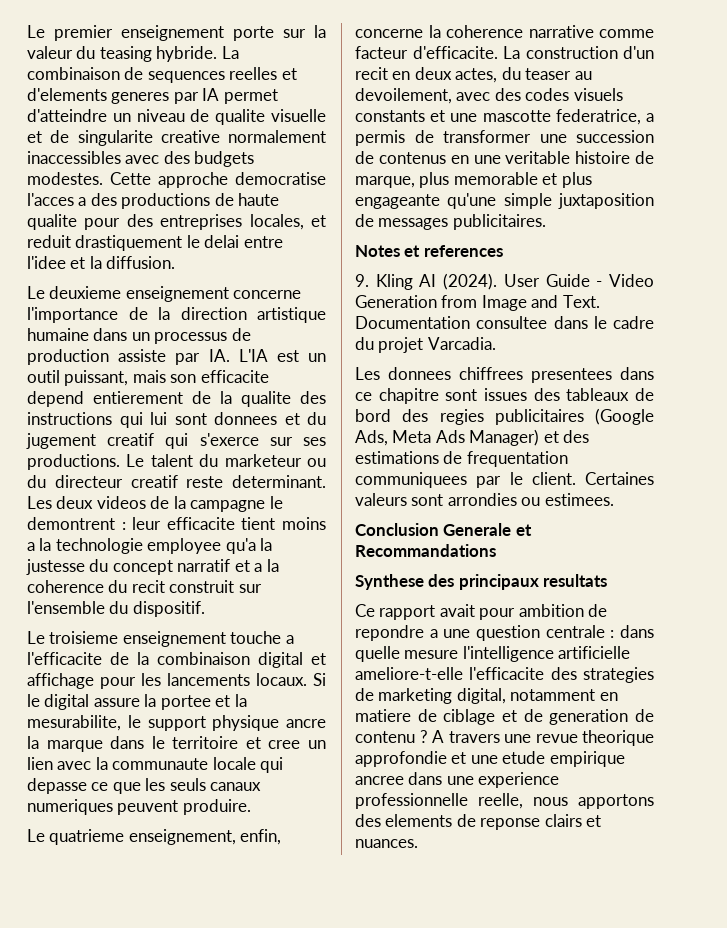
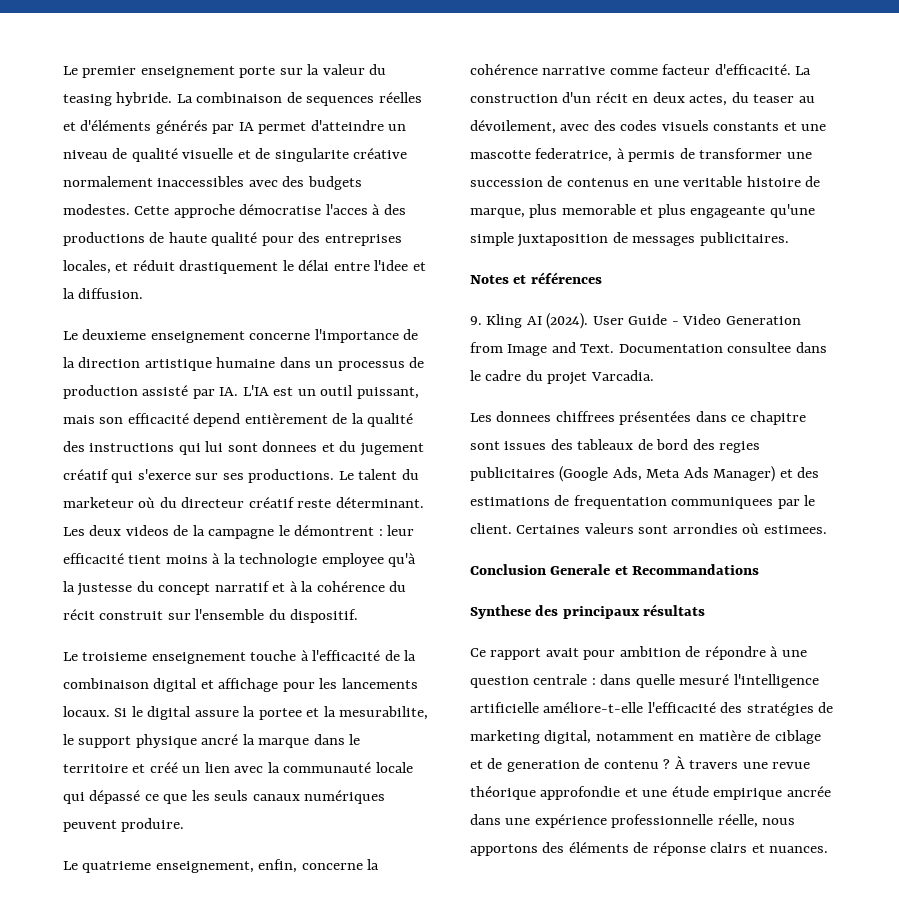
- La combinaison de sequences reelles et d'elements generes par IA permet d'atteindre un niveau de qualite visuelle et de singularite creative normalement inaccessibles avec des budgets modestes.
+ La combinaison de sequences réelles et d'éléments générés par IA permet d'atteindre un niveau de qualité visuelle et de singularite créative normalement inaccessibles avec des budgets modestes.
- Cette approche democratise l'acces a des productions de haute qualite pour des entreprises locales, et reduit drastiquement le delai entre l'idee et la diffusion.
+ Cette approche démocratise l'acces à des productions de haute qualité pour des entreprises locales, et réduit drastiquement le délai entre l'idee et la diffusion.
- Le deuxieme enseignement concerne l'importance de la direction artistique humaine dans un processus de production assiste par IA. L'IA est un outil puissant, mais son efficacite depend entierement de la qualite des instructions qui lui sont donnees et du jugement creatif qui s'exerce sur ses productions.
+ Le deuxieme enseignement concerne l'importance de la direction artistique humaine dans un processus de production assisté par IA. L'IA est un outil puissant, mais son efficacité depend entièrement de la qualité des instructions qui lui sont donnees et du jugement créatif qui s'exerce sur ses productions.
- Le talent du marketeur ou du directeur creatif reste determinant.
+ Le talent du marketeur où du directeur créatif reste déterminant.
- Les deux videos de la campagne le demontrent : leur efficacite tient moins a la technologie employee qu'a la justesse du concept narratif et a la coherence du recit construit sur l'ensemble du dispositif.
+ Les deux videos de la campagne le démontrent : leur efficacité tient moins à la technologie employee qu'à la justesse du concept narratif et à la cohérence du récit construit sur l'ensemble du dispositif.
- Le troisieme enseignement touche a l'efficacite de la combinaison digital et affichage pour les lancements locaux.
+ Le troisieme enseignement touche à l'efficacité de la combinaison digital et affichage pour les lancements locaux.
- Si le digital assure la portee et la mesurabilite, le support physique ancre la marque dans le territoire et cree un lien avec la communaute locale qui depasse ce que les seuls canaux numeriques peuvent produire.
+ Si le digital assure la portee et la mesurabilite, le support physique ancré la marque dans le territoire et créé un lien avec la communauté locale qui dépassé ce que les seuls canaux numériques peuvent produire.
- Le quatrieme enseignement, enfin, concerne la coherence narrative comme facteur d'efficacite.
+ Le quatrieme enseignement, enfin, concerne la cohérence narrative comme facteur d'efficacité.
- La construction d'un recit en deux actes, du teaser au devoilement, avec des codes visuels constants et une mascotte federatrice, a permis de transformer une succession de contenus en une veritable histoire de marque, plus memorable et plus engageante qu'une simple juxtaposition de messages publicitaires.
+ La construction d'un récit en deux actes, du teaser au dévoilement, avec des codes visuels constants et une mascotte federatrice, à permis de transformer une succession de contenus en une veritable histoire de marque, plus memorable et plus engageante qu'une simple juxtaposition de messages publicitaires.
- Notes et references
+ Notes et références
- Les donnees chiffrees presentees dans ce chapitre sont issues des tableaux de bord des regies publicitaires (Google Ads, Meta Ads Manager) et des estimations de frequentation communiquees par le client.
+ Les donnees chiffrees présentées dans ce chapitre sont issues des tableaux de bord des regies publicitaires (Google Ads, Meta Ads Manager) et des estimations de frequentation communiquees par le client.
- Certaines valeurs sont arrondies ou estimees.
+ Certaines valeurs sont arrondies où estimees.
- Synthese des principaux resultats
+ Synthese des principaux résultats
- Ce rapport avait pour ambition de repondre a une question centrale : dans quelle mesure l'intelligence artificielle ameliore-t-elle l'efficacite des strategies de marketing digital, notamment en matiere de ciblage et de generation de contenu ?
+ Ce rapport avait pour ambition de répondre à une question centrale : dans quelle mesuré l'intelligence artificielle améliore-t-elle l'efficacité des stratégies de marketing digital, notamment en matière de ciblage et de generation de contenu ?
- A travers une revue theorique approfondie et une etude empirique ancree dans une experience professionnelle reelle, nous apportons des elements de reponse clairs et nuances.
+ À travers une revue théorique approfondie et une étude empirique ancrée dans une expérience professionnelle réelle, nous apportons des éléments de réponse clairs et nuances.

